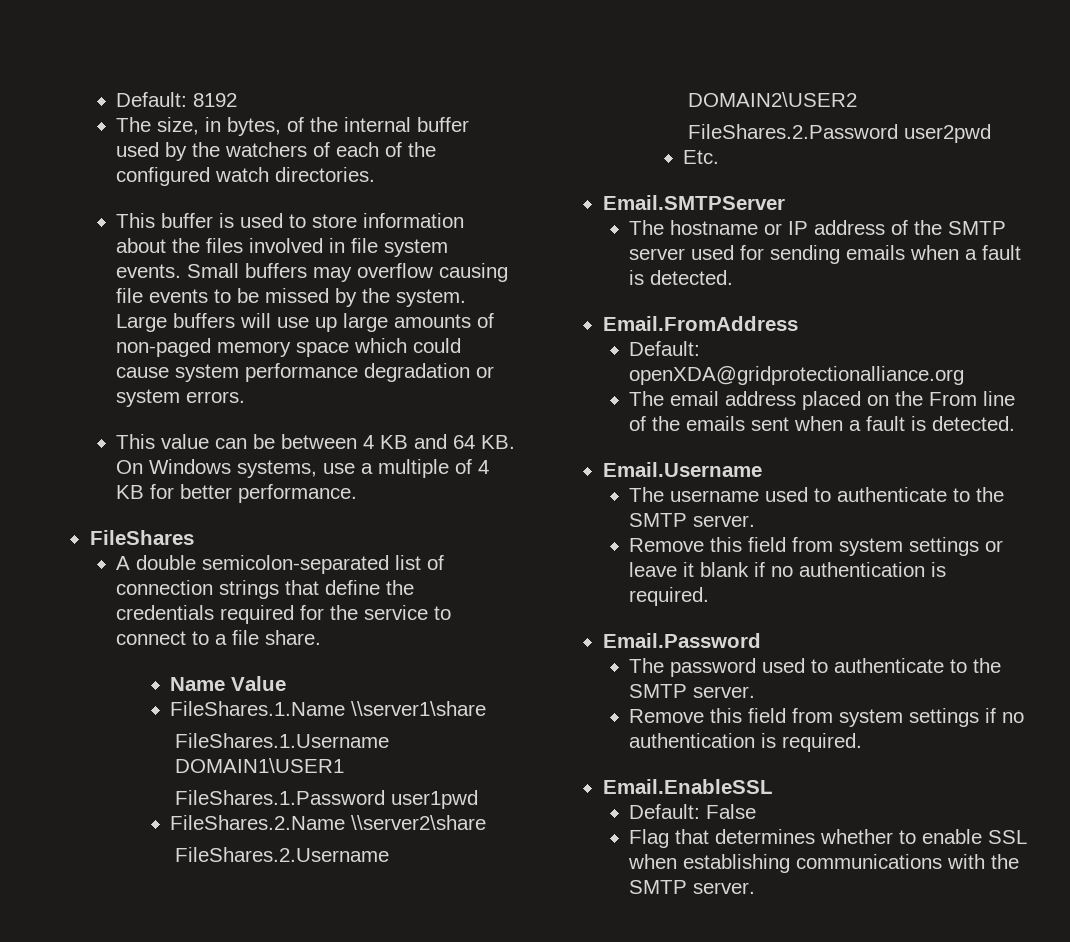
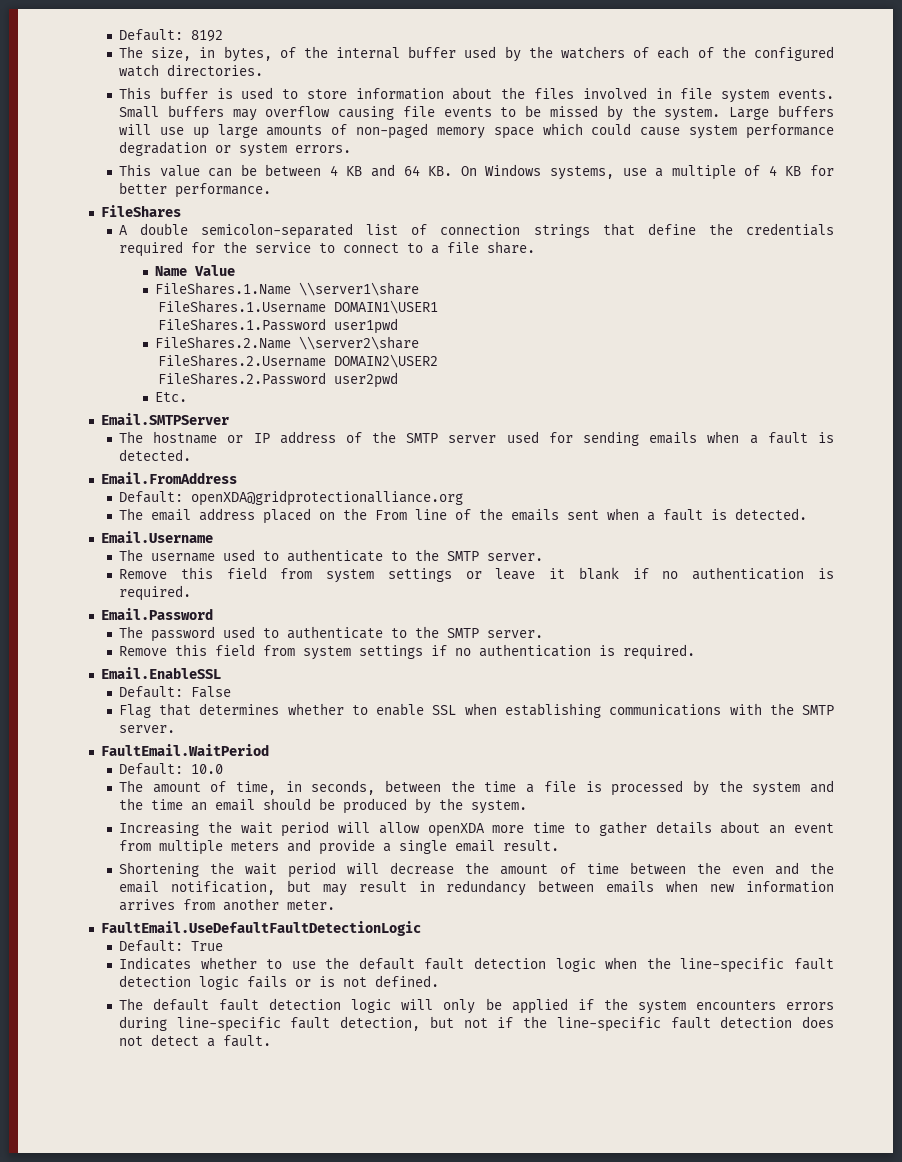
+ FaultEmail.WaitPeriod
+ Default: 10.0
+ The amount of time, in seconds, between the time a file is processed by the system and the time an email should be produced by the system.
+ Increasing the wait period will allow openXDA more time to gather details about an event from multiple meters and provide a single email result.
+ Shortening the wait period will decrease the amount of time between the even and the email notification, but may result in redundancy between emails when new information arrives from another meter.
+ FaultEmail.UseDefaultFaultDetectionLogic
+ Default: True
+ Indicates whether to use the default fault detection logic when the line-specific fault detection logic fails or is not defined.
+ The default fault detection logic will only be applied if the system encounters errors during line-specific fault detection, but not if the line-specific fault detection does not detect a fault.

